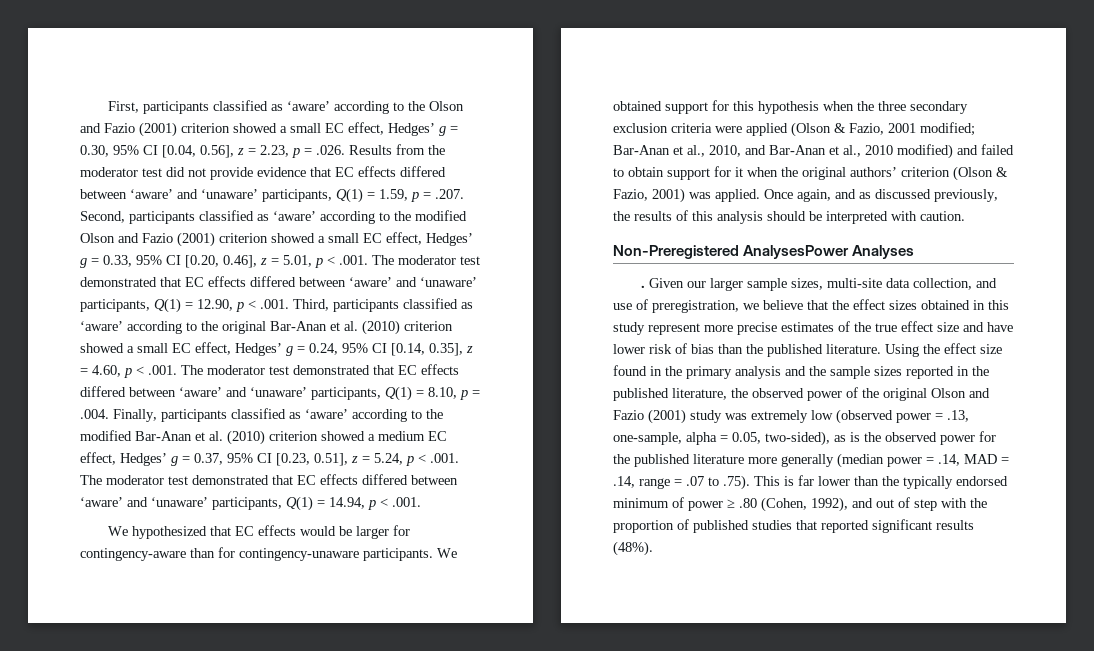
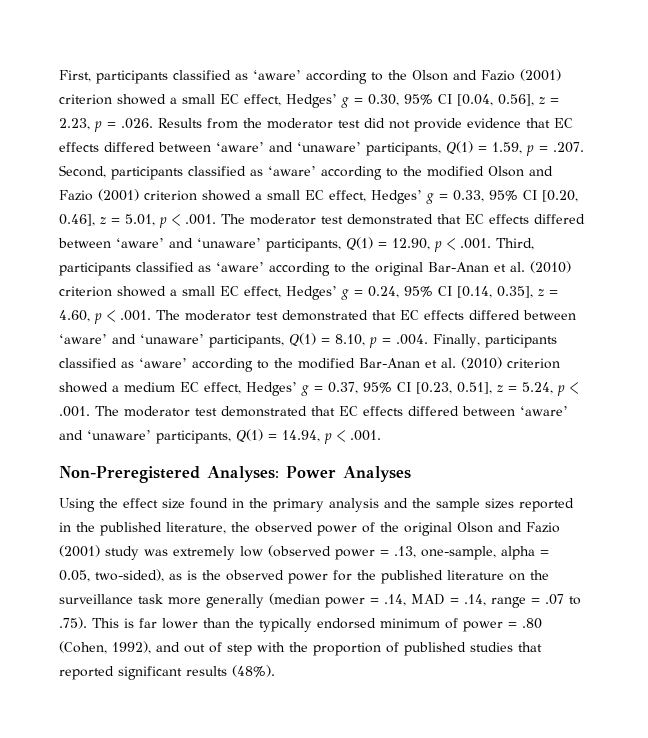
- We hypothesized that EC effects would be larger for contingency-aware than for contingency-unaware participants. We obtained support for this hypothesis when the three secondary exclusion criteria were applied (Olson & Fazio, 2001 modified; Bar-Anan et al., 2010, and Bar-Anan et al., 2010 modified) and failed to obtain support for it when the original authors’ criterion (Olson & Fazio, 2001) was applied. Once again, and as discussed previously, the results of this analysis should be interpreted with caution.
- Non-Preregistered AnalysesPower Analyses
+ Non-Preregistered Analyses: Power Analyses
- . Given our larger sample sizes, multi-site data collection, and use of preregistration, we believe that the effect sizes obtained in this study represent more precise estimates of the true effect size and have lower risk of bias than the published literature. Using the effect size found in the primary analysis and the sample sizes reported in the published literature, the observed power of the original Olson and Fazio (2001) study was extremely low (observed power = .13, one-sample, alpha = 0.05, two-sided), as is the observed power for the published literature more generally (median power = .14, MAD = .14, range = .07 to .75). This is far lower than the typically endorsed minimum of power ≥ .80 (Cohen, 1992), and out of step with the proportion of published studies that reported significant results (48%).
+ Using the effect size found in the primary analysis and the sample sizes reported in the published literature, the observed power of the original Olson and Fazio (2001) study was extremely low (observed power = .13, one-sample, alpha = 0.05, two-sided), as is the observed power for the published literature on the surveillance task more generally (median power = .14, MAD = .14, range = .07 to .75). This is far lower than the typically endorsed minimum of power = .80 (Cohen, 1992), and out of step with the proportion of published studies that reported significant results (48%).

